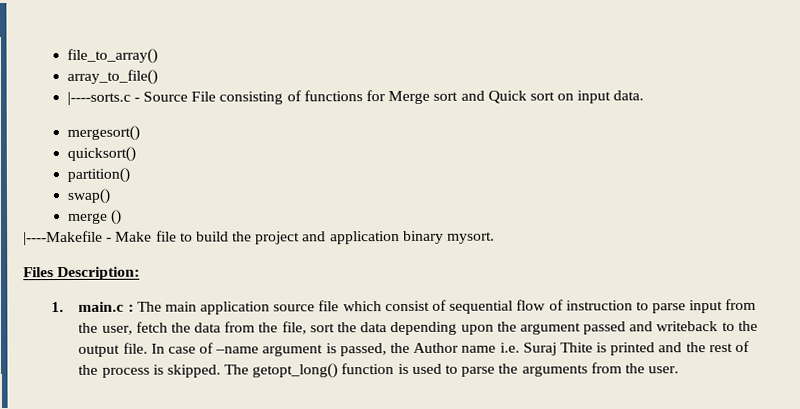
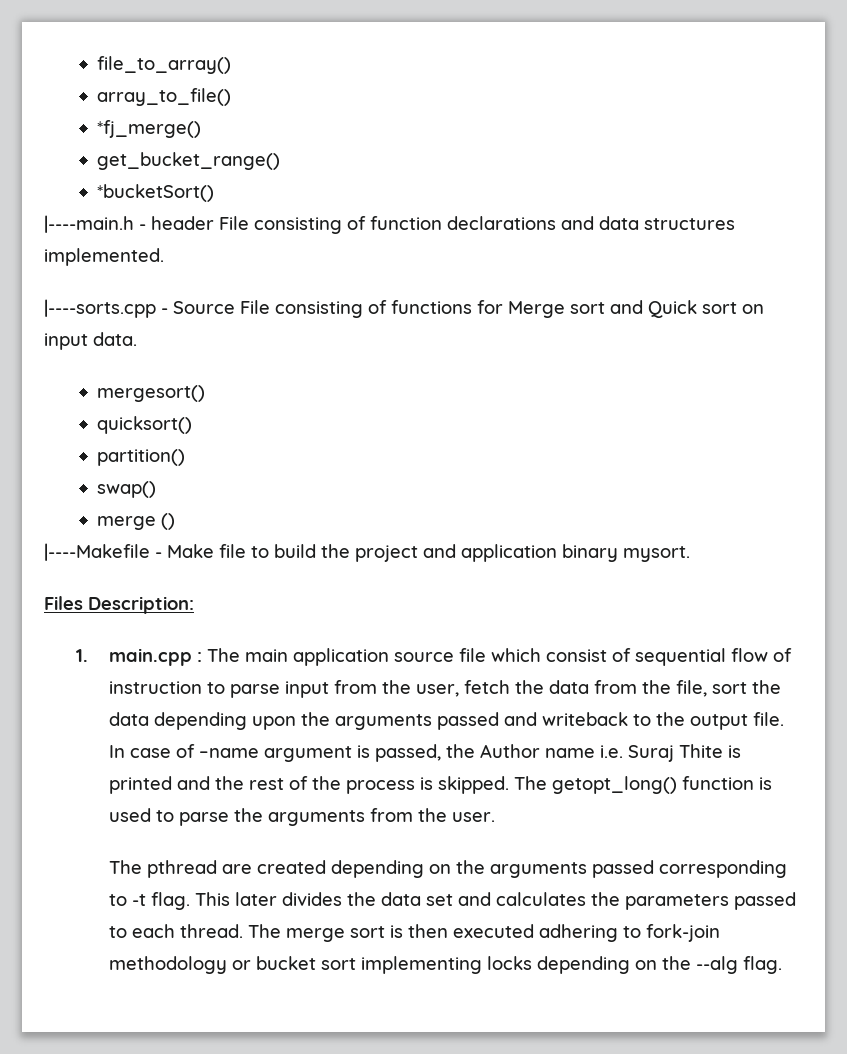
- |----sorts.c - Source File consisting of functions for Merge sort and Quick sort on input data.
+ *fj_merge()
+ get_bucket_range()
+ *bucketSort()
+ |----main.h - header File consisting of function declarations and data structures implemented.
+ |----sorts.cpp - Source File consisting of functions for Merge sort and Quick sort on input data.
- 1. main.c : The main application source file which consist of sequential flow of instruction to parse input from the user, fetch the data from the file, sort the data depending upon the argument passed and writeback to the output file.
+ 1. main.cpp : The main application source file which consist of sequential flow of instruction to parse input from the user, fetch the data from the file, sort the data depending upon the arguments passed and writeback to the output file.
+ The pthread are created depending on the arguments passed corresponding to -t flag. This later divides the data set and calculates the parameters passed to each thread. The merge sort is then executed adhering to fork-join methodology or bucket sort implementing locks depending on the --alg flag.

